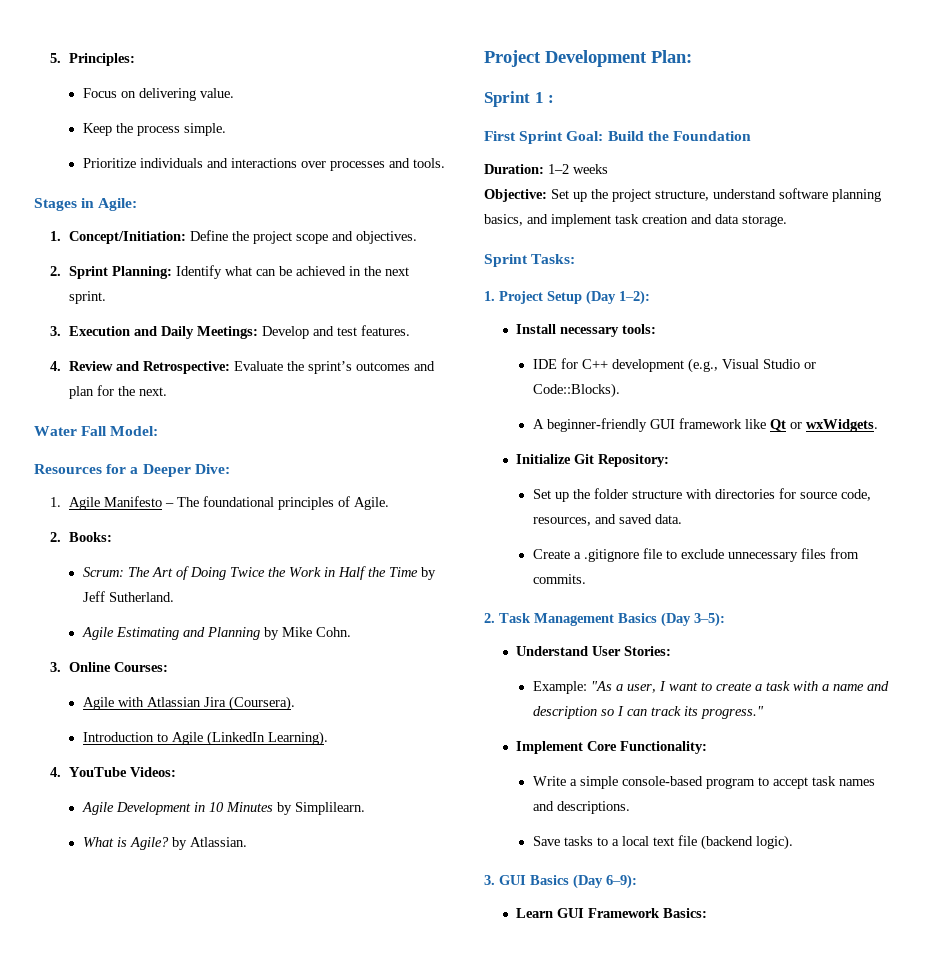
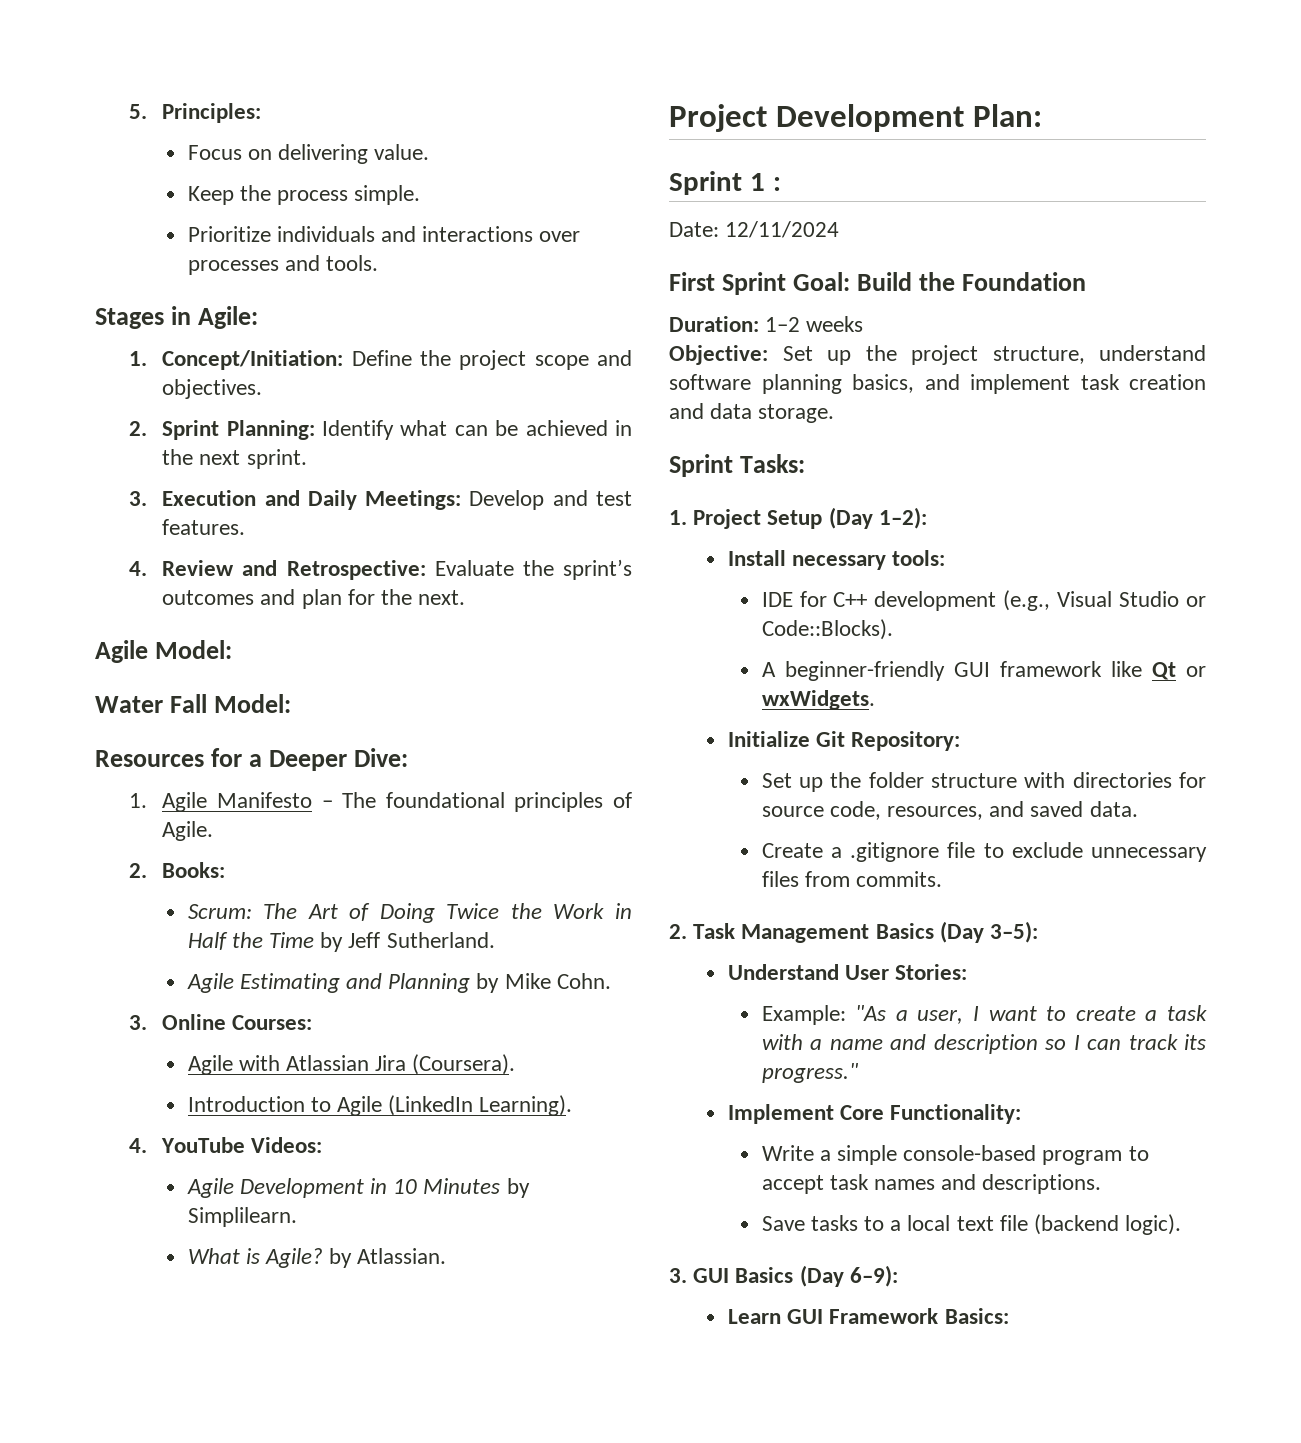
+ Agile Model:
+ Date: 12/11/2024

